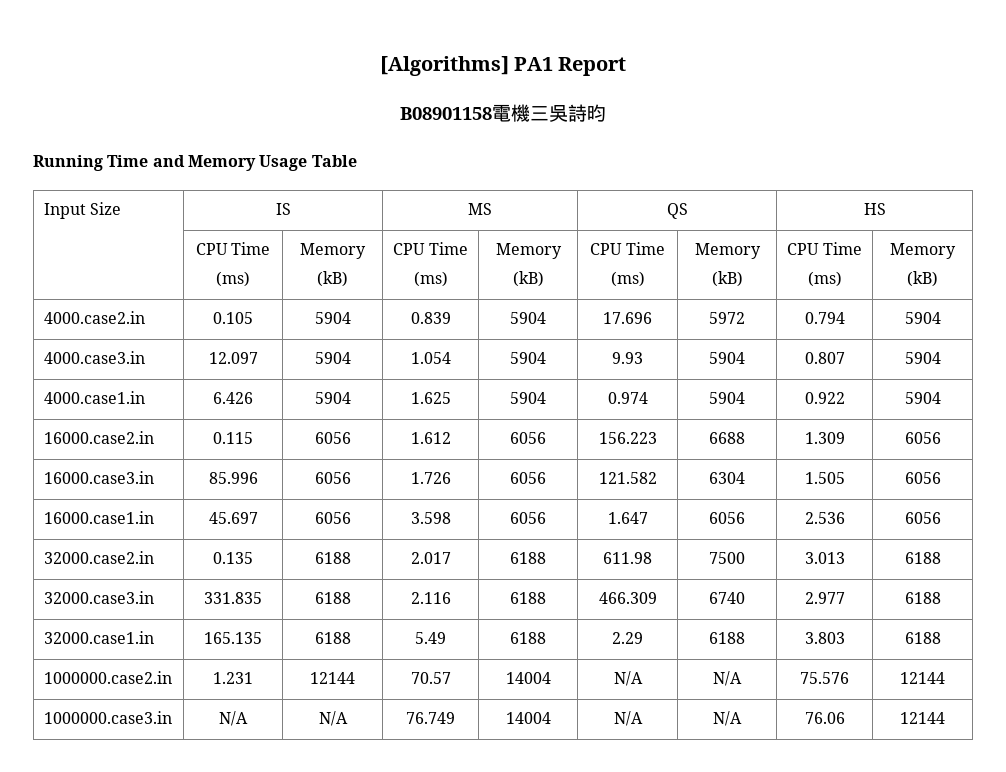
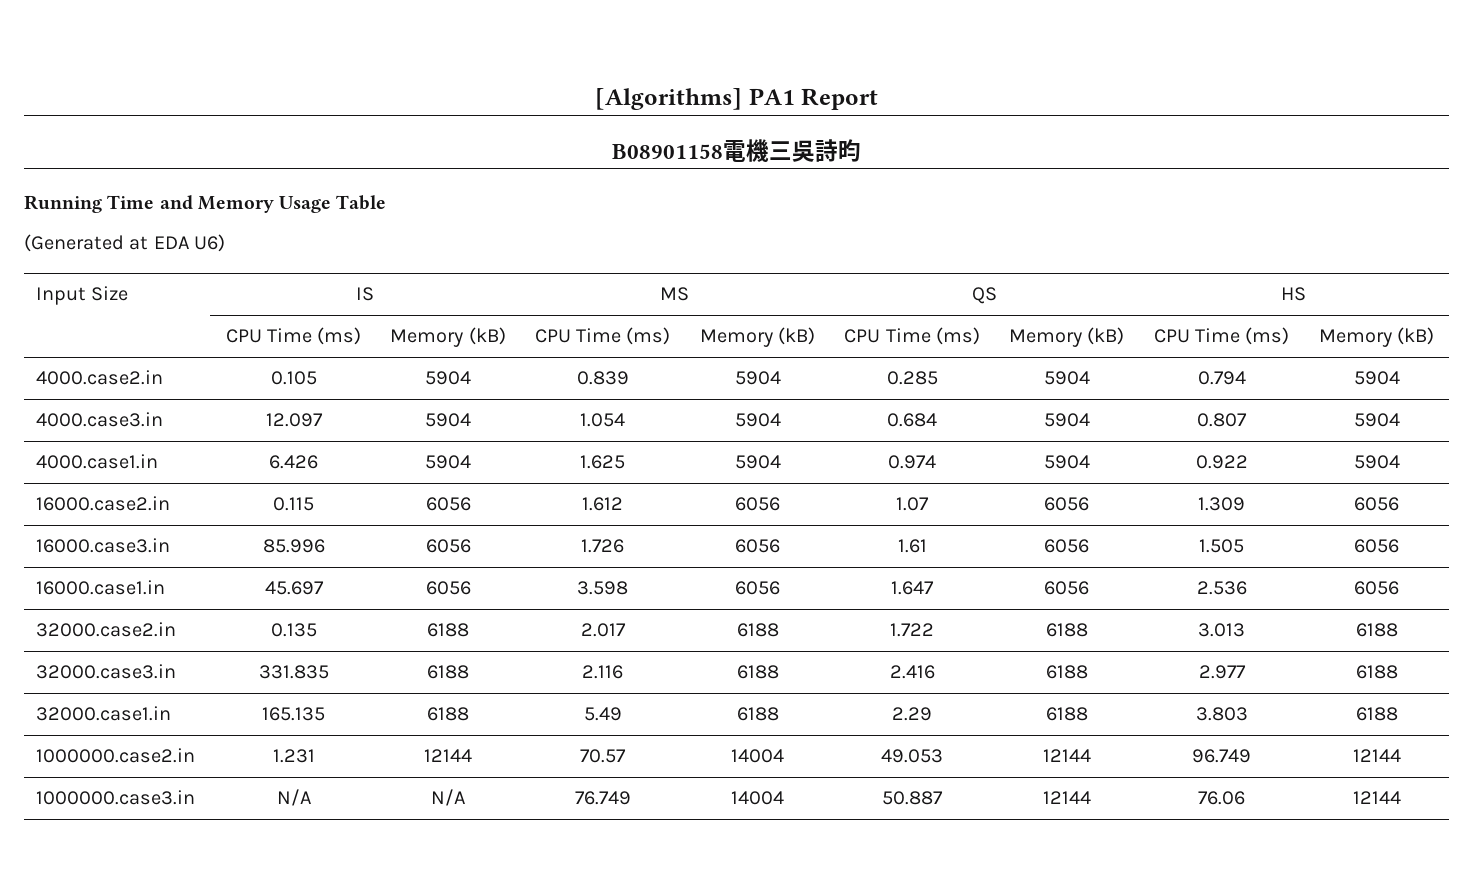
+ (Generated at EDA U6)
- 4000.case2.in | 0.105 | 5904 | 0.839 | 5904 | 17.696 | 5972 | 0.794 | 5904
+ 4000.case2.in | 0.105 | 5904 | 0.839 | 5904 | 0.285 | 5904 | 0.794 | 5904
- 4000.case3.in | 12.097 | 5904 | 1.054 | 5904 | 9.93 | 5904 | 0.807 | 5904
+ 4000.case3.in | 12.097 | 5904 | 1.054 | 5904 | 0.684 | 5904 | 0.807 | 5904
- 16000.case2.in | 0.115 | 6056 | 1.612 | 6056 | 156.223 | 6688 | 1.309 | 6056
+ 16000.case2.in | 0.115 | 6056 | 1.612 | 6056 | 1.07 | 6056 | 1.309 | 6056
- 16000.case3.in | 85.996 | 6056 | 1.726 | 6056 | 121.582 | 6304 | 1.505 | 6056
+ 16000.case3.in | 85.996 | 6056 | 1.726 | 6056 | 1.61 | 6056 | 1.505 | 6056
- 32000.case2.in | 0.135 | 6188 | 2.017 | 6188 | 611.98 | 7500 | 3.013 | 6188
+ 32000.case2.in | 0.135 | 6188 | 2.017 | 6188 | 1.722 | 6188 | 3.013 | 6188
- 32000.case3.in | 331.835 | 6188 | 2.116 | 6188 | 466.309 | 6740 | 2.977 | 6188
+ 32000.case3.in | 331.835 | 6188 | 2.116 | 6188 | 2.416 | 6188 | 2.977 | 6188
- 1000000.case2.in | 1.231 | 12144 | 70.57 | 14004 | N/A | N/A | 75.576 | 12144
+ 1000000.case2.in | 1.231 | 12144 | 70.57 | 14004 | 49.053 | 12144 | 96.749 | 12144
- 1000000.case3.in | N/A | N/A | 76.749 | 14004 | N/A | N/A | 76.06 | 12144
+ 1000000.case3.in | N/A | N/A | 76.749 | 14004 | 50.887 | 12144 | 76.06 | 12144

